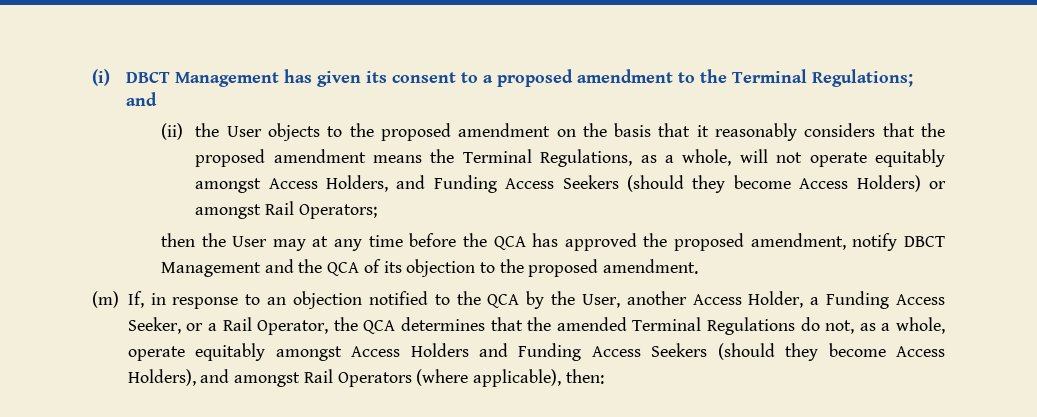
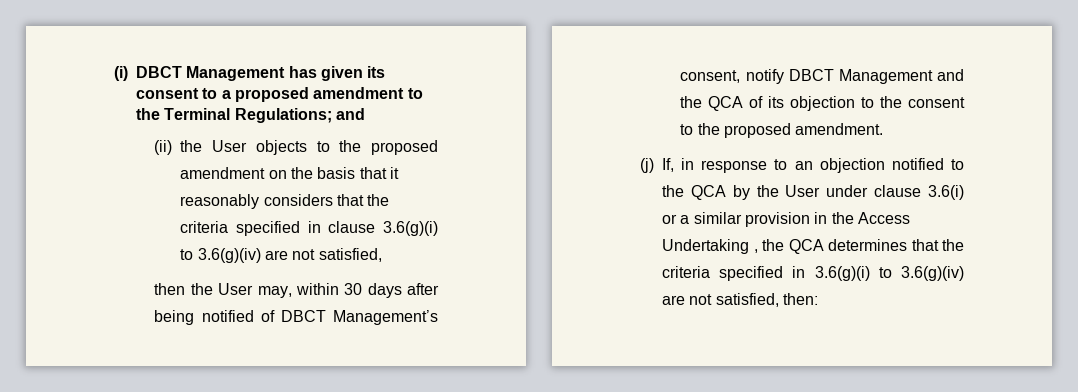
- (ii) the User objects to the proposed amendment on the basis that it reasonably considers that the proposed amendment means the Terminal Regulations, as a whole, will not operate equitably amongst Access Holders, and Funding Access Seekers (should they become Access Holders) or amongst Rail Operators;
- then the User may at any time before the QCA has approved the proposed amendment, notify DBCT Management and the QCA of its objection to the proposed amendment.
+ (ii) the User objects to the proposed amendment on the basis that it reasonably considers that the criteria specified in clause 3.6(g)(i) to 3.6(g)(iv) are not satisfied,
+ then the User may, within 30 days after being notified of DBCT Management’s consent, notify DBCT Management and the QCA of its objection to the consent to the proposed amendment.
- (m) If, in response to an objection notified to the QCA by the User, another Access Holder, a Funding Access Seeker, or a Rail Operator, the QCA determines that the amended Terminal Regulations do not, as a whole, operate equitably amongst Access Holders and Funding Access Seekers (should they become Access Holders), and amongst Rail Operators (where applicable), then:
+ (j) If, in response to an objection notified to the QCA by the User under clause 3.6(i) or a similar provision in the Access Undertaking , the QCA determines that the criteria specified in 3.6(g)(i) to 3.6(g)(iv) are not satisfied, then:

